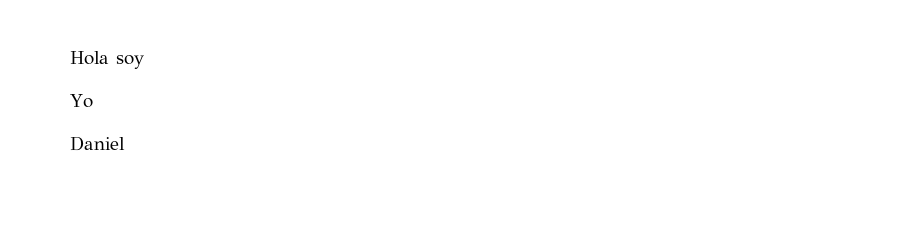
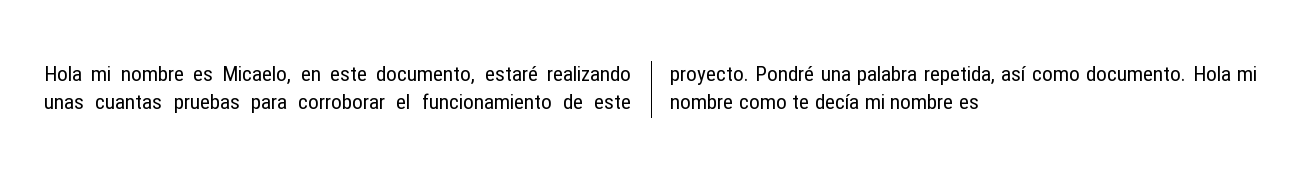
- Hola soy
- Yo
- Daniel
+ Hola mi nombre es Micaelo, en este documento, estaré realizando unas cuantas pruebas para corroborar el funcionamiento de este proyecto. Pondré una palabra repetida, así como documento. Hola mi nombre como te decía mi nombre es

